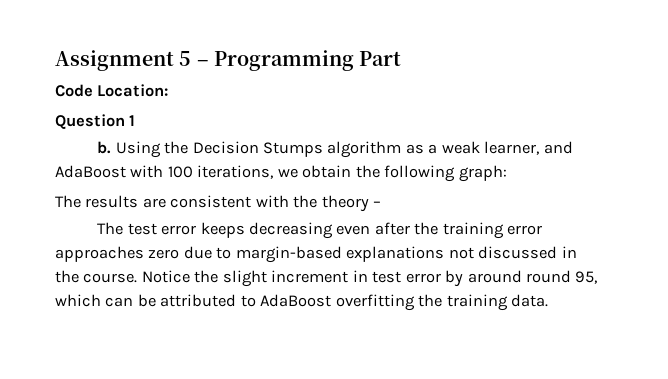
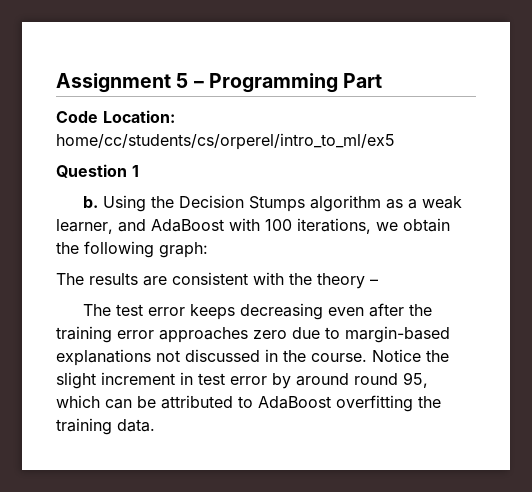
- Code Location:
+ Code Location: home/cc/students/cs/orperel/intro_to_ml/ex5

